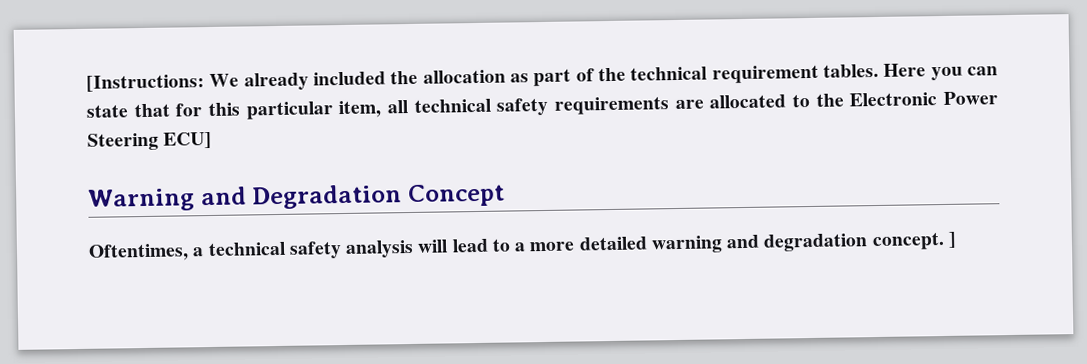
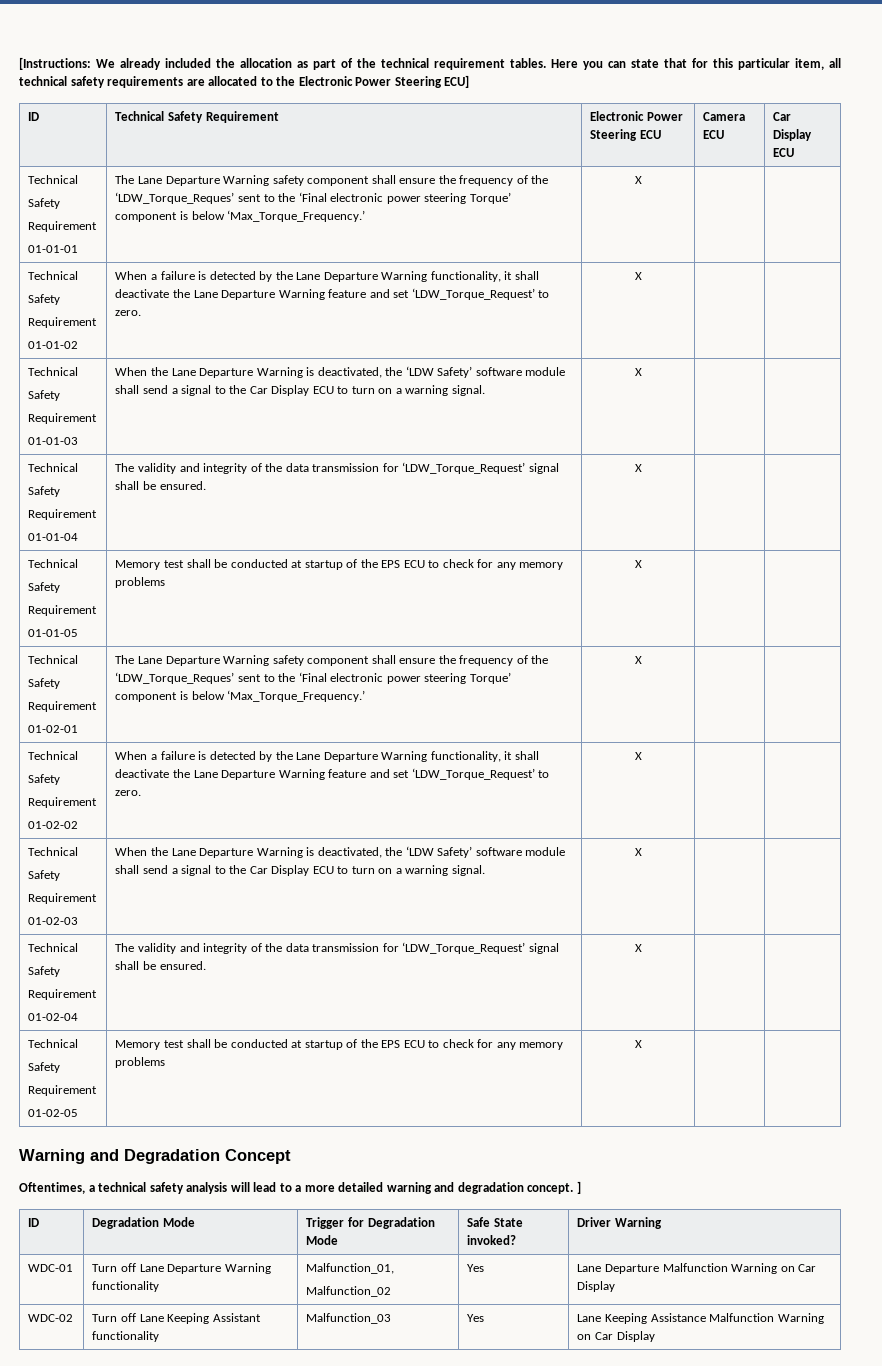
+ ID | Technical Safety Requirement | Electronic Power Steering ECU | Camera ECU | Car Display ECU
+ Technical
+ Safety
+ Requirement
+ 01-01-01 | The Lane Departure Warning safety component shall ensure the frequency of the ‘LDW_Torque_Reques’ sent to the ‘Final electronic power steering Torque’ component is below ‘Max_Torque_Frequency.’ | X | |
+ Technical
+ Safety
+ Requirement
+ 01-01-02 | When a failure is detected by the Lane Departure Warning functionality, it shall deactivate the Lane Departure Warning feature and set ‘LDW_Torque_Request’ to zero. | X | |
+ Technical
+ Safety
+ Requirement
+ 01-01-03 | When the Lane Departure Warning is deactivated, the ‘LDW Safety’ software module shall send a signal to the Car Display ECU to turn on a warning signal. | X | |
+ Technical
+ Safety
+ Requirement
+ 01-01-04 | The validity and integrity of the data transmission for ‘LDW_Torque_Request’ signal shall be ensured. | X | |
+ Technical
+ Safety
+ Requirement
+ 01-01-05 | Memory test shall be conducted at startup of the EPS ECU to check for any memory problems | X | |
+ Technical
+ Safety
+ Requirement
+ 01-02-01 | The Lane Departure Warning safety component shall ensure the frequency of the ‘LDW_Torque_Reques’ sent to the ‘Final electronic power steering Torque’ component is below ‘Max_Torque_Frequency.’ | X | |
+ Technical
+ Safety
+ Requirement
+ 01-02-02 | When a failure is detected by the Lane Departure Warning functionality, it shall deactivate the Lane Departure Warning feature and set ‘LDW_Torque_Request’ to zero. | X | |
+ Technical
+ Safety
+ Requirement
+ 01-02-03 | When the Lane Departure Warning is deactivated, the ‘LDW Safety’ software module shall send a signal to the Car Display ECU to turn on a warning signal. | X | |
+ Technical
+ Safety
+ Requirement
+ 01-02-04 | The validity and integrity of the data transmission for ‘LDW_Torque_Request’ signal shall be ensured. | X | |
+ Technical
+ Safety
+ Requirement
+ 01-02-05 | Memory test shall be conducted at startup of the EPS ECU to check for any memory problems | X | |
+ ID | Degradation Mode | Trigger for Degradation Mode | Safe State invoked? | Driver Warning
+ WDC-01 | Turn off Lane Departure Warning functionality | Malfunction_01,
+ Malfunction_02 | Yes | Lane Departure Malfunction Warning on Car Display
+ WDC-02 | Turn off Lane Keeping Assistant functionality | Malfunction_03 | Yes | Lane Keeping Assistance Malfunction Warning on Car Display

